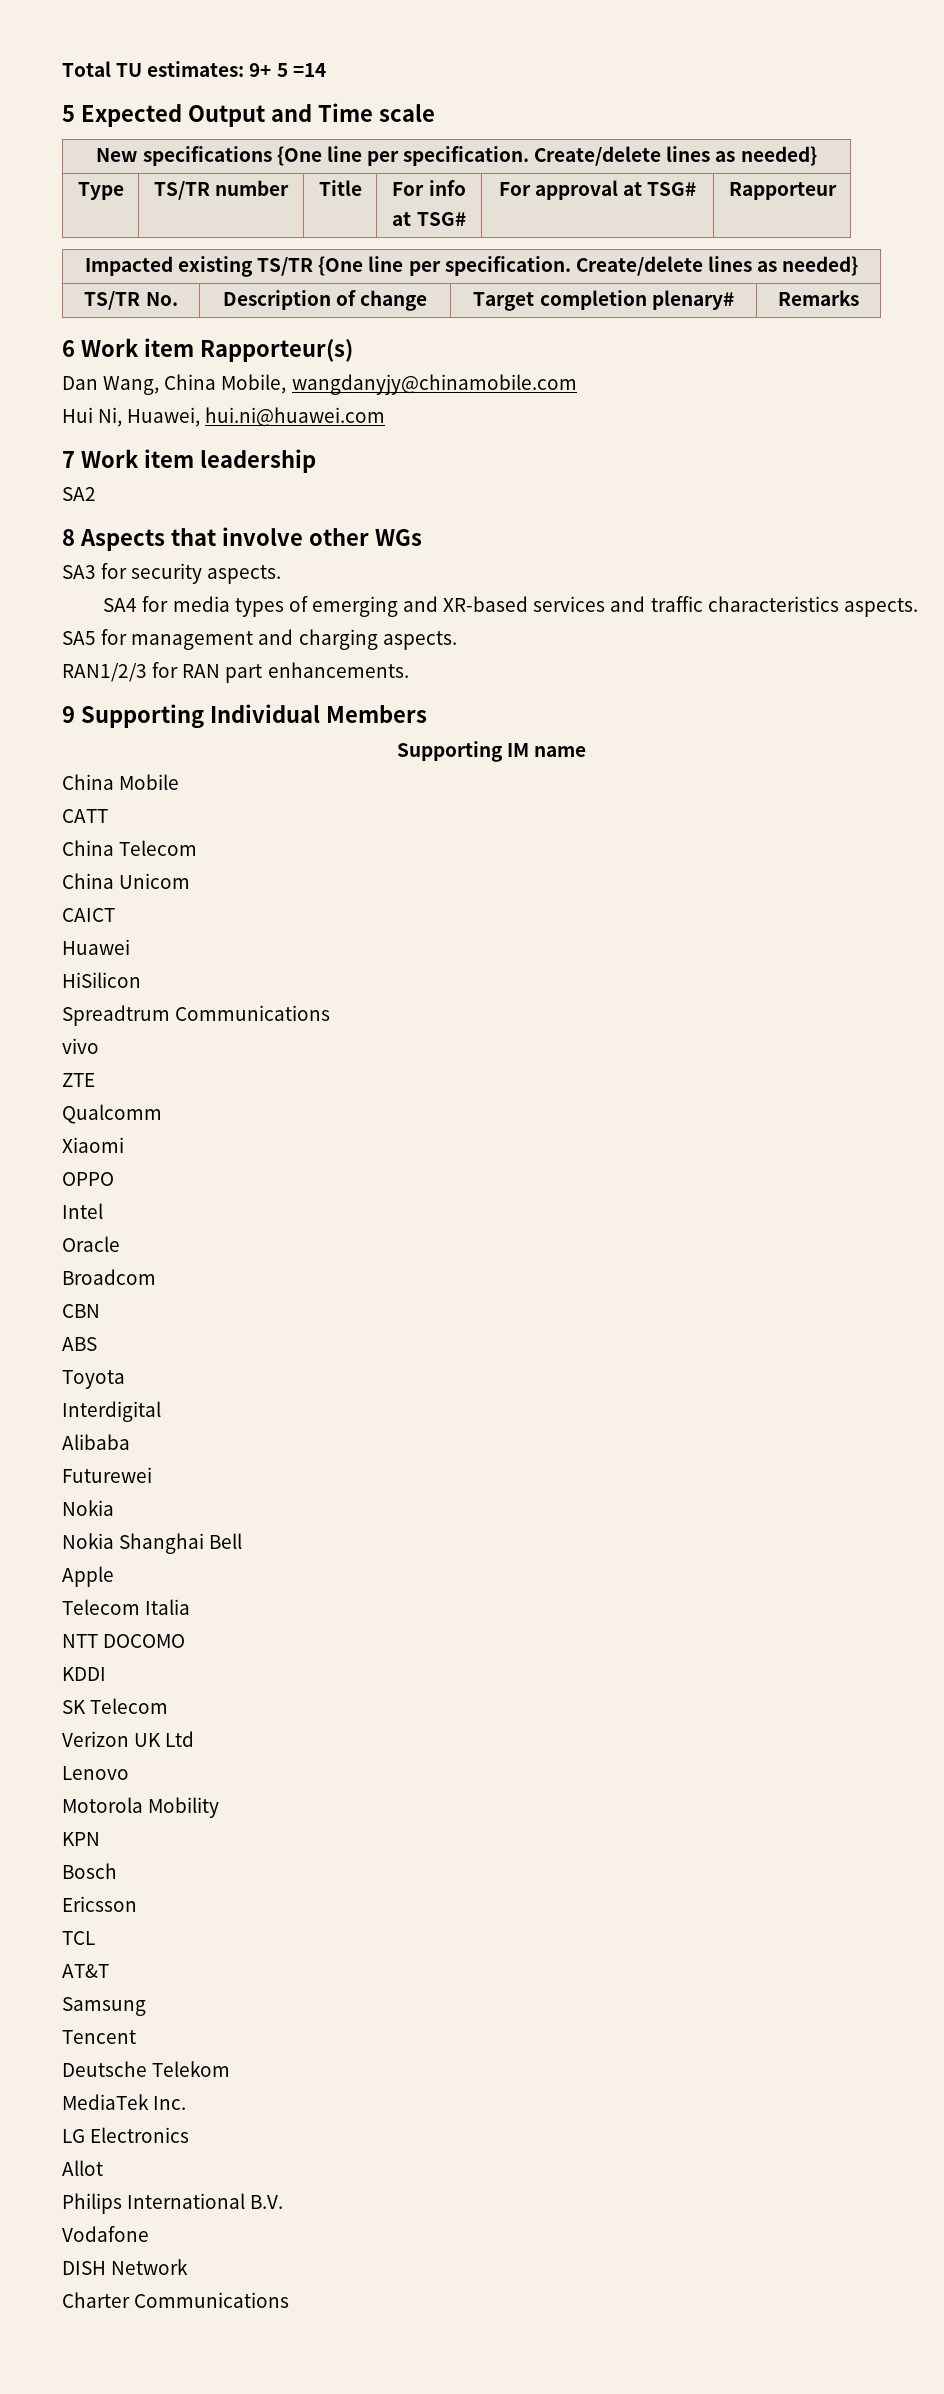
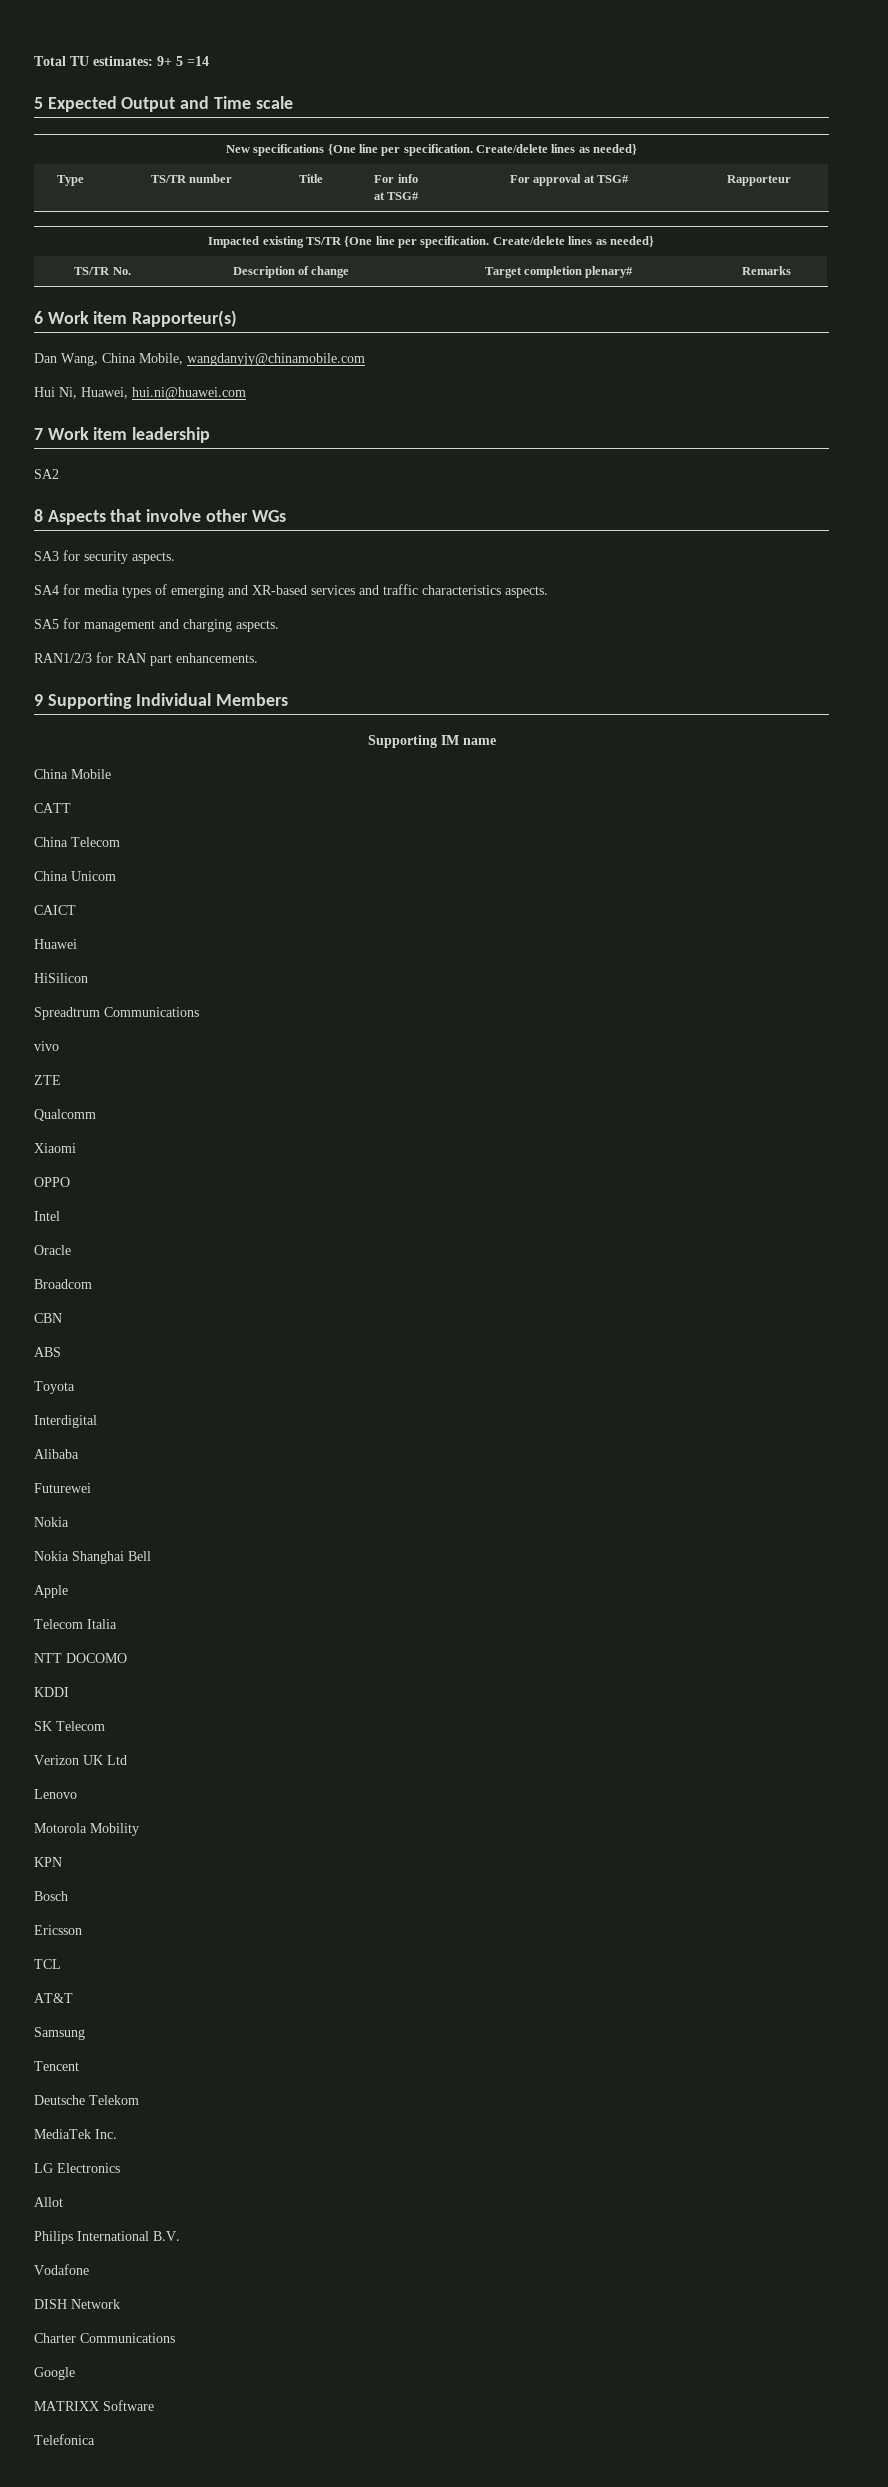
+ Google
+ MATRIXX Software
+ Telefonica

